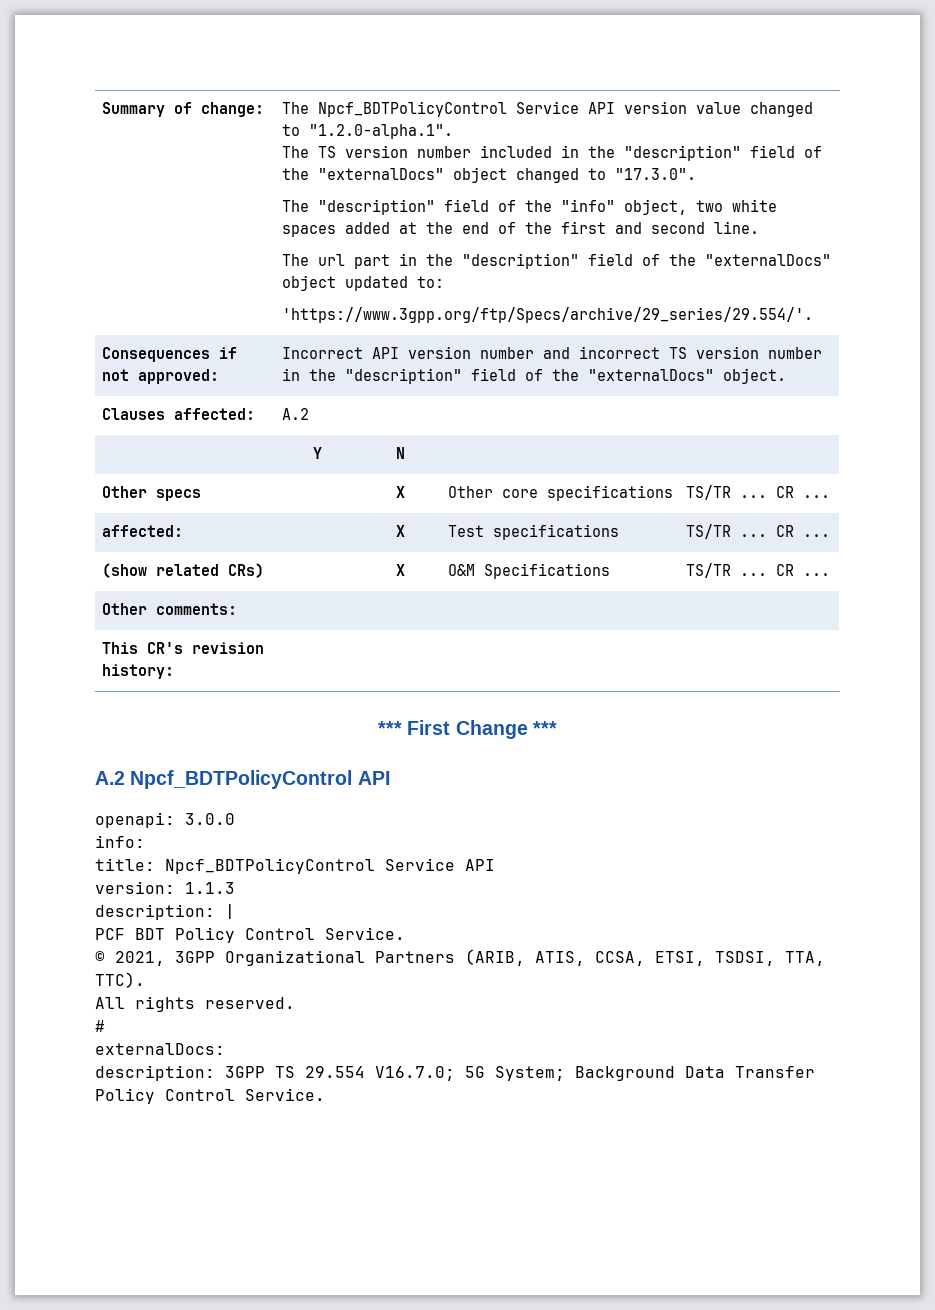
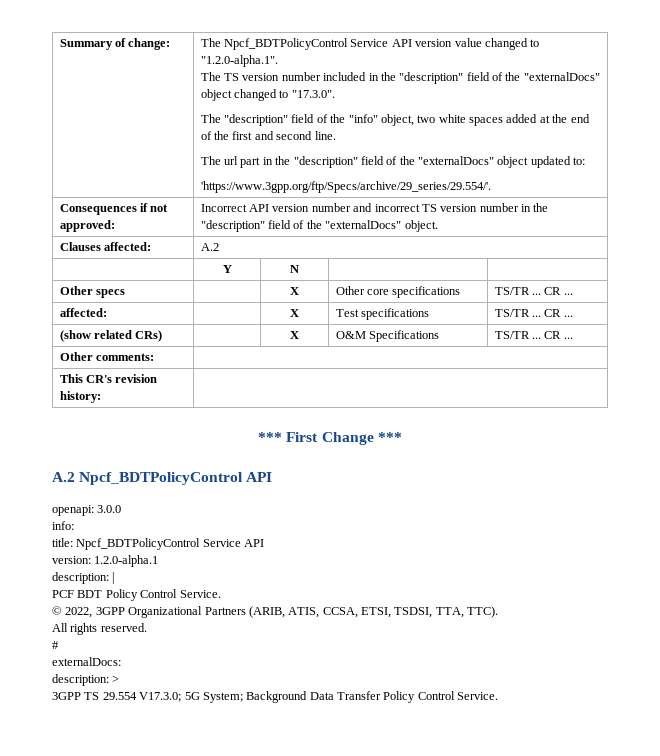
- version: 1.1.3
+ version: 1.2.0-alpha.1
- © 2021, 3GPP Organizational Partners (ARIB, ATIS, CCSA, ETSI, TSDSI, TTA, TTC).
+ © 2022, 3GPP Organizational Partners (ARIB, ATIS, CCSA, ETSI, TSDSI, TTA, TTC).
- description: 3GPP TS 29.554 V16.7.0; 5G System; Background Data Transfer Policy Control Service.
+ description: >
+ 3GPP TS 29.554 V17.3.0; 5G System; Background Data Transfer Policy Control Service.

